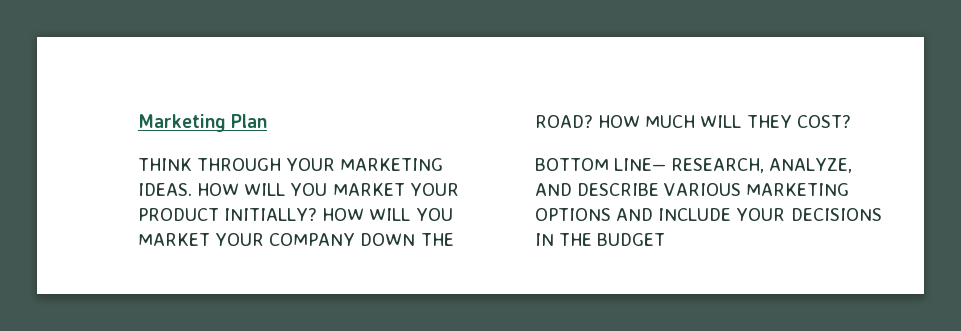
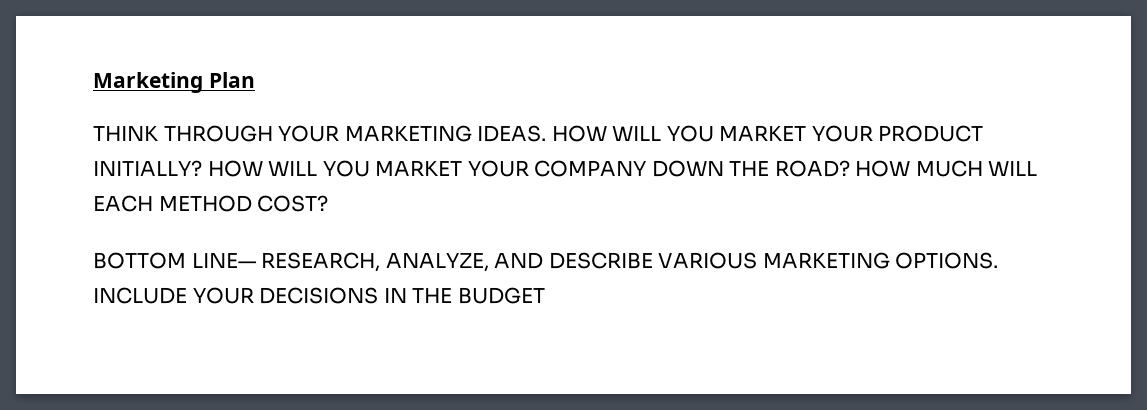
- HOW MUCH WILL THEY COST?
+ HOW MUCH WILL EACH METHOD COST?
- BOTTOM LINE— RESEARCH, ANALYZE, AND DESCRIBE VARIOUS MARKETING OPTIONS AND INCLUDE YOUR DECISIONS IN THE BUDGET
+ BOTTOM LINE— RESEARCH, ANALYZE, AND DESCRIBE VARIOUS MARKETING OPTIONS. INCLUDE YOUR DECISIONS IN THE BUDGET

